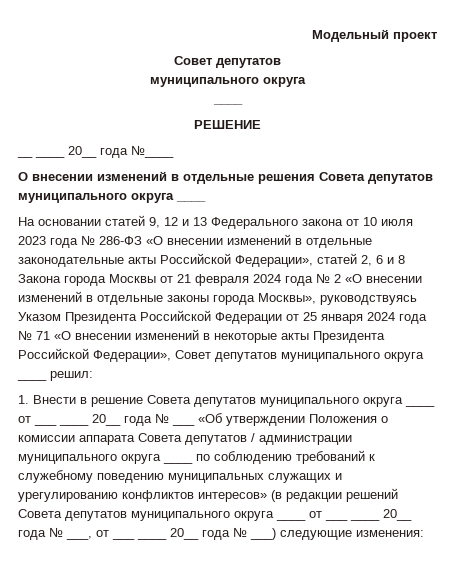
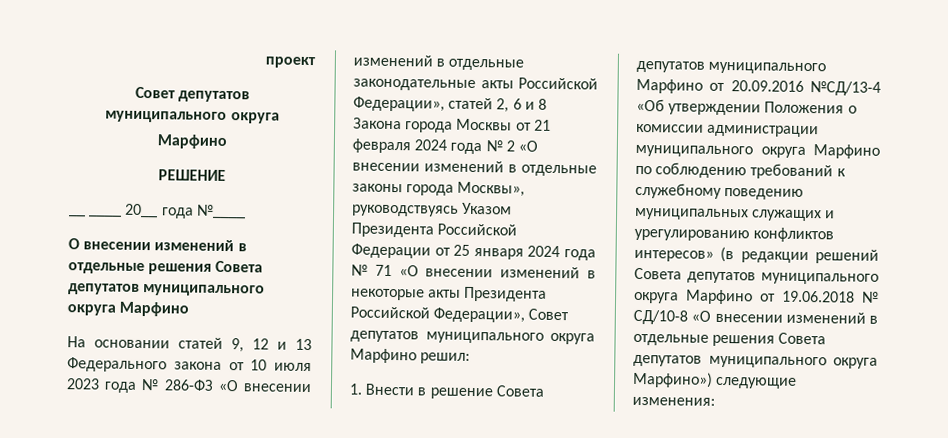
- Модельный проект
+ проект
  Совет депутатов
  муниципального округа
- ____
+ Марфино
- О внесении изменений в отдельные решения Совета депутатов муниципального округа ____
+ О внесении изменений в отдельные решения Совета депутатов муниципального округа Марфино
- На основании статей 9, 12 и 13 Федерального закона от 10 июля 2023 года № 286-ФЗ «О внесении изменений в отдельные законодательные акты Российской Федерации», статей 2, 6 и 8 Закона города Москвы от 21 февраля 2024 года № 2 «О внесении изменений в отдельные законы города Москвы», руководствуясь Указом Президента Российской Федерации от 25 января 2024 года № 71 «О внесении изменений в некоторые акты Президента Российской Федерации», Совет депутатов муниципального округа ____ решил:
+ На основании статей 9, 12 и 13 Федерального закона от 10 июля 2023 года № 286-ФЗ «О внесении изменений в отдельные законодательные акты Российской Федерации», статей 2, 6 и 8 Закона города Москвы от 21 февраля 2024 года № 2 «О внесении изменений в отдельные законы города Москвы», руководствуясь Указом Президента Российской Федерации от 25 января 2024 года № 71 «О внесении изменений в некоторые акты Президента Российской Федерации», Совет депутатов муниципального округа Марфино решил:
- 1. Внести в решение Совета депутатов муниципального округа ____ от ___ ____ 20__ года № ___ «Об утверждении Положения о комиссии аппарата Совета депутатов / администрации муниципального округа ____ по соблюдению требований к служебному поведению муниципальных служащих и урегулированию конфликтов интересов» (в редакции решений Совета депутатов муниципального округа ____ от ___ ____ 20__ года № ___, от ___ ____ 20__ года № ___) следующие изменения:
+ 1. Внести в решение Совета депутатов муниципального Марфино от 20.09.2016 №СД/13-4 «Об утверждении Положения о комиссии администрации муниципального округа Марфино по соблюдению требований к служебному поведению муниципальных служащих и урегулированию конфликтов интересов» (в редакции решений Совета депутатов муниципального округа Марфино от 19.06.2018 № СД/10-8 «О внесении изменений в отдельные решения Совета депутатов муниципального округа Марфино») следующие изменения:

